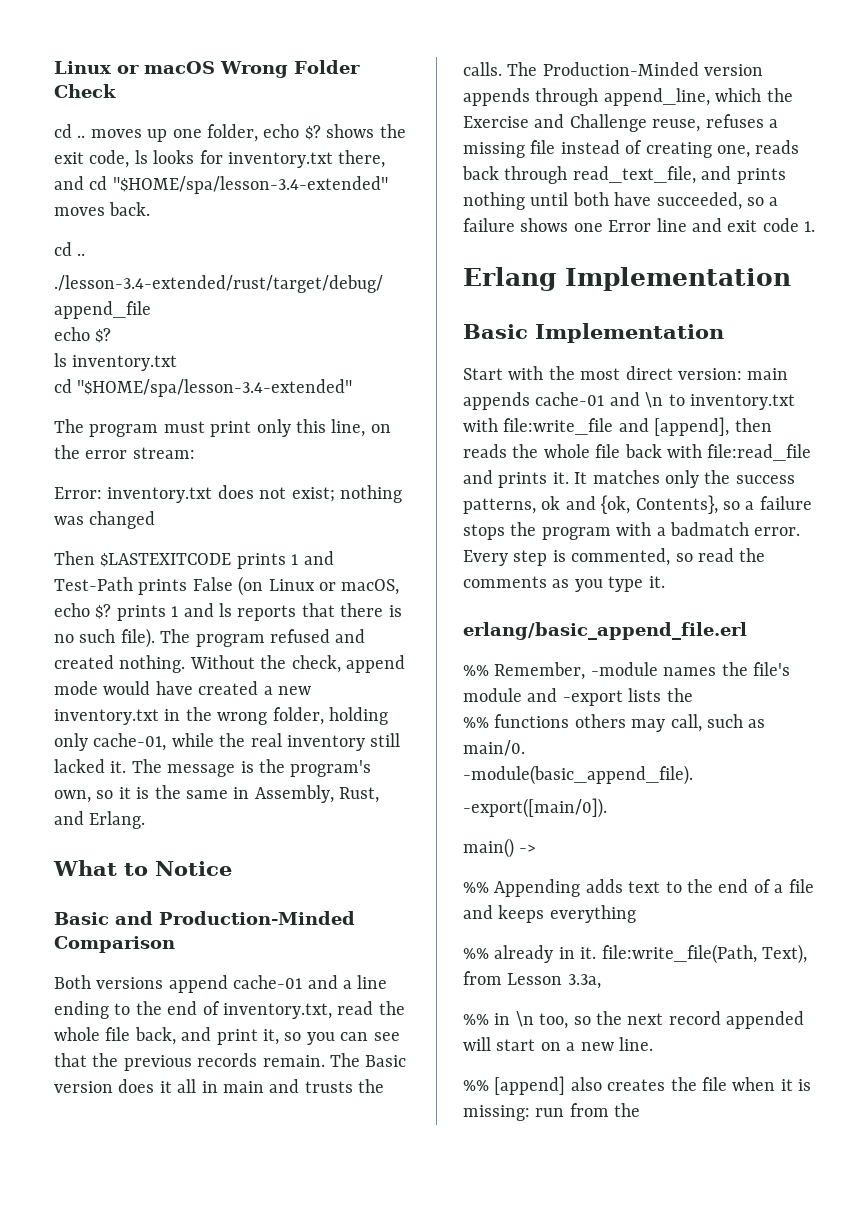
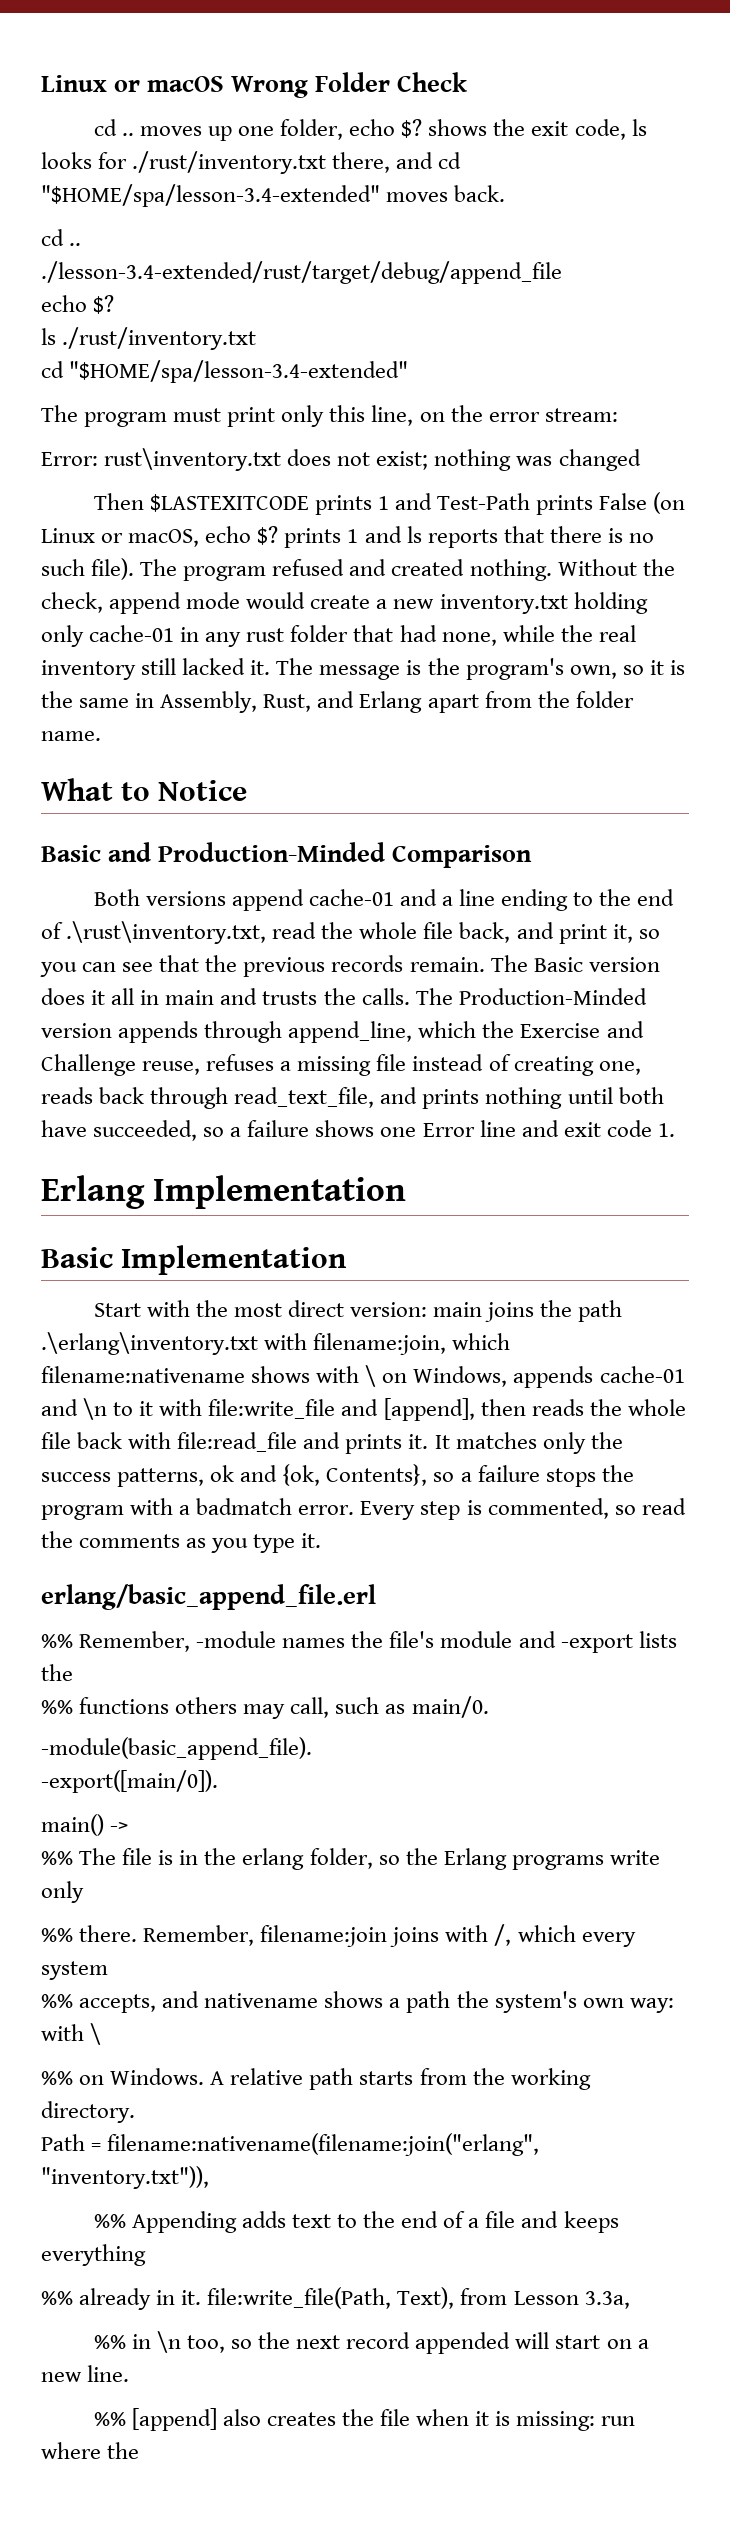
- cd .. moves up one folder, echo $? shows the exit code, ls looks for inventory.txt there, and cd "$HOME/spa/lesson-3.4-extended" moves back.
+ cd .. moves up one folder, echo $? shows the exit code, ls looks for ./rust/inventory.txt there, and cd "$HOME/spa/lesson-3.4-extended" moves back.
- ls inventory.txt
+ ls ./rust/inventory.txt
- Error: inventory.txt does not exist; nothing was changed
+ Error: rust\inventory.txt does not exist; nothing was changed
- Without the check, append mode would have created a new inventory.txt in the wrong folder, holding only cache-01, while the real inventory still lacked it.
+ Without the check, append mode would create a new inventory.txt holding only cache-01 in any rust folder that had none, while the real inventory still lacked it.
- The message is the program's own, so it is the same in Assembly, Rust, and Erlang.
+ The message is the program's own, so it is the same in Assembly, Rust, and Erlang apart from the folder name.
- Both versions append cache-01 and a line ending to the end of inventory.txt, read the whole file back, and print it, so you can see that the previous records remain.
+ Both versions append cache-01 and a line ending to the end of .\rust\inventory.txt, read the whole file back, and print it, so you can see that the previous records remain.
- Start with the most direct version: main appends cache-01 and \n to inventory.txt with file:write_file and [append], then reads the whole file back with file:read_file and prints it.
+ Start with the most direct version: main joins the path .\erlang\inventory.txt with filename:join, which filename:nativename shows with \ on Windows, appends cache-01 and \n to it with file:write_file and [append], then reads the whole file back with file:read_file and prints it.
+ %% The file is in the erlang folder, so the Erlang programs write only
+ %% there. Remember, filename:join joins with /, which every system
+ %% accepts, and nativename shows a path the system's own way: with \
+ %% on Windows. A relative path starts from the working directory.
+ Path = filename:nativename(filename:join("erlang", "inventory.txt")),
- %% [append] also creates the file when it is missing: run from the
+ %% [append] also creates the file when it is missing: run where the

